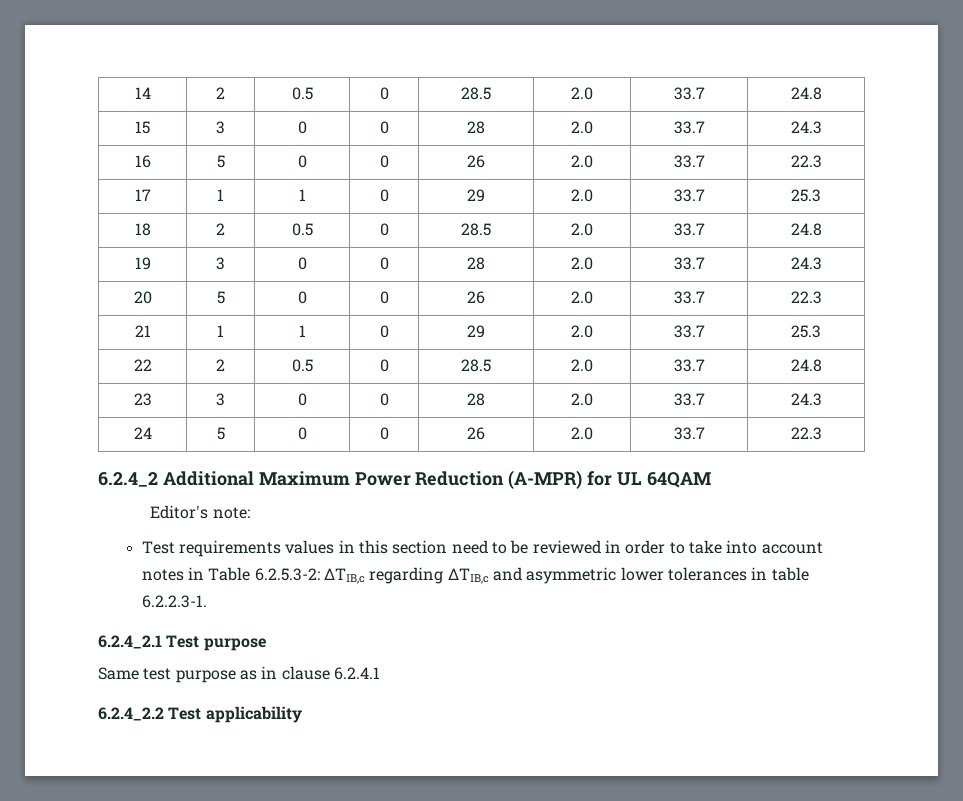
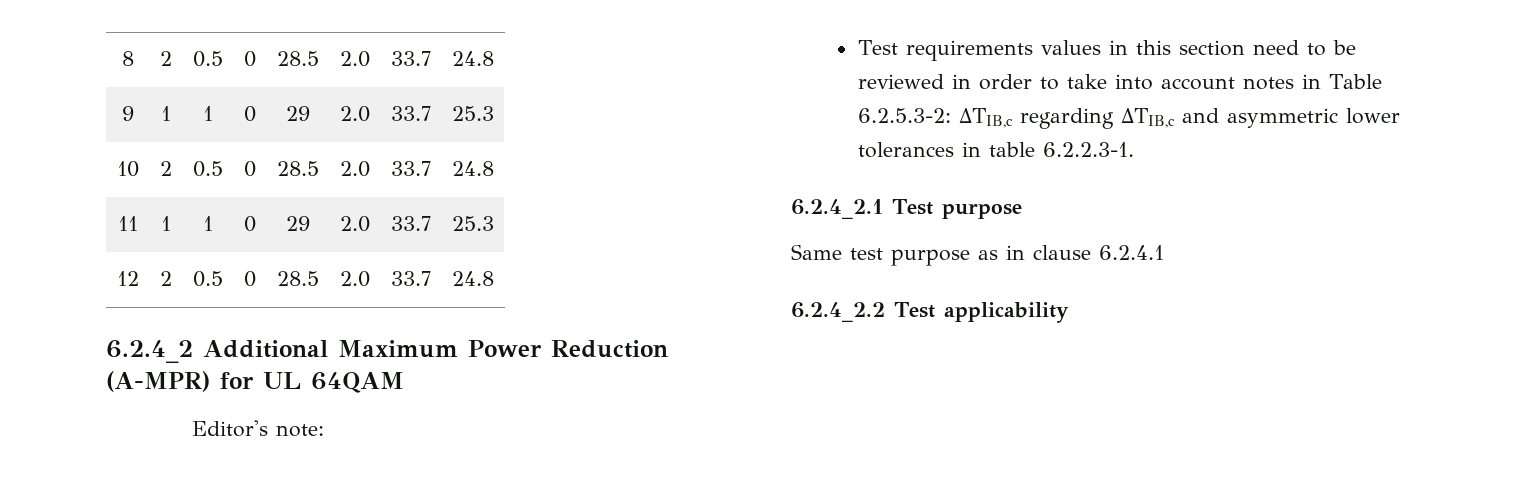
- 14 | 2 | 0.5 | 0 | 28.5 | 2.0 | 33.7 | 24.8
- 15 | 3 | 0 | 0 | 28 | 2.0 | 33.7 | 24.3
- 16 | 5 | 0 | 0 | 26 | 2.0 | 33.7 | 22.3
- 17 | 1 | 1 | 0 | 29 | 2.0 | 33.7 | 25.3
- 18 | 2 | 0.5 | 0 | 28.5 | 2.0 | 33.7 | 24.8
- 19 | 3 | 0 | 0 | 28 | 2.0 | 33.7 | 24.3
- 20 | 5 | 0 | 0 | 26 | 2.0 | 33.7 | 22.3
- 21 | 1 | 1 | 0 | 29 | 2.0 | 33.7 | 25.3
- 22 | 2 | 0.5 | 0 | 28.5 | 2.0 | 33.7 | 24.8
- 23 | 3 | 0 | 0 | 28 | 2.0 | 33.7 | 24.3
- 24 | 5 | 0 | 0 | 26 | 2.0 | 33.7 | 22.3
+ 8 | 2 | 0.5 | 0 | 28.5 | 2.0 | 33.7 | 24.8
+ 9 | 1 | 1 | 0 | 29 | 2.0 | 33.7 | 25.3
+ 10 | 2 | 0.5 | 0 | 28.5 | 2.0 | 33.7 | 24.8
+ 11 | 1 | 1 | 0 | 29 | 2.0 | 33.7 | 25.3
+ 12 | 2 | 0.5 | 0 | 28.5 | 2.0 | 33.7 | 24.8

